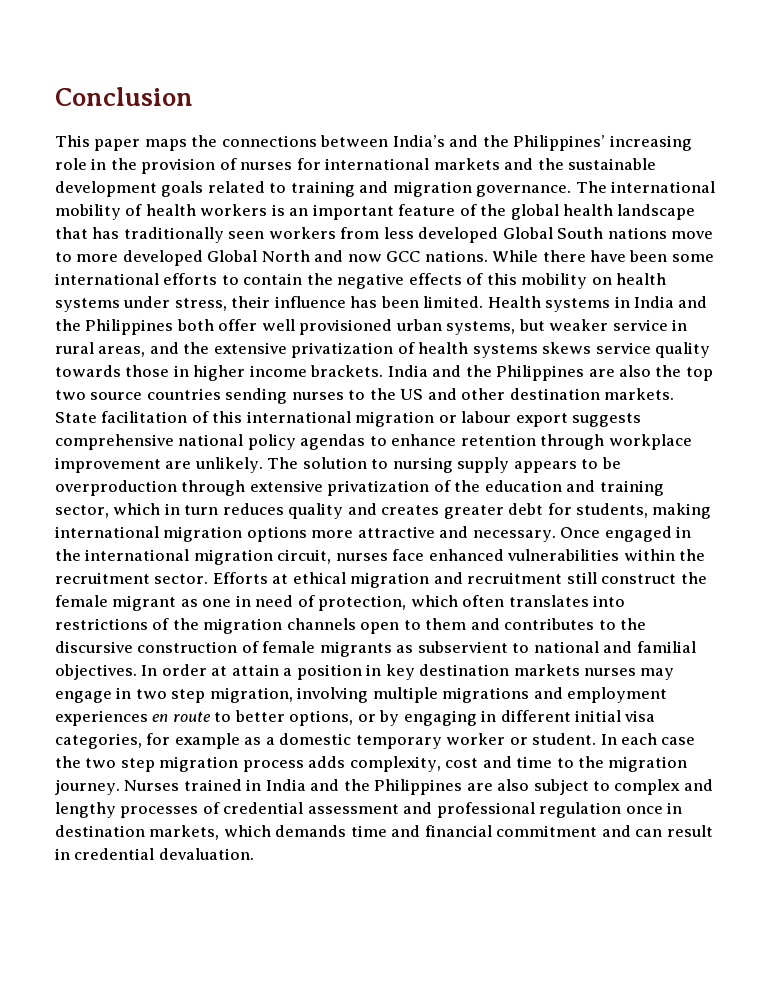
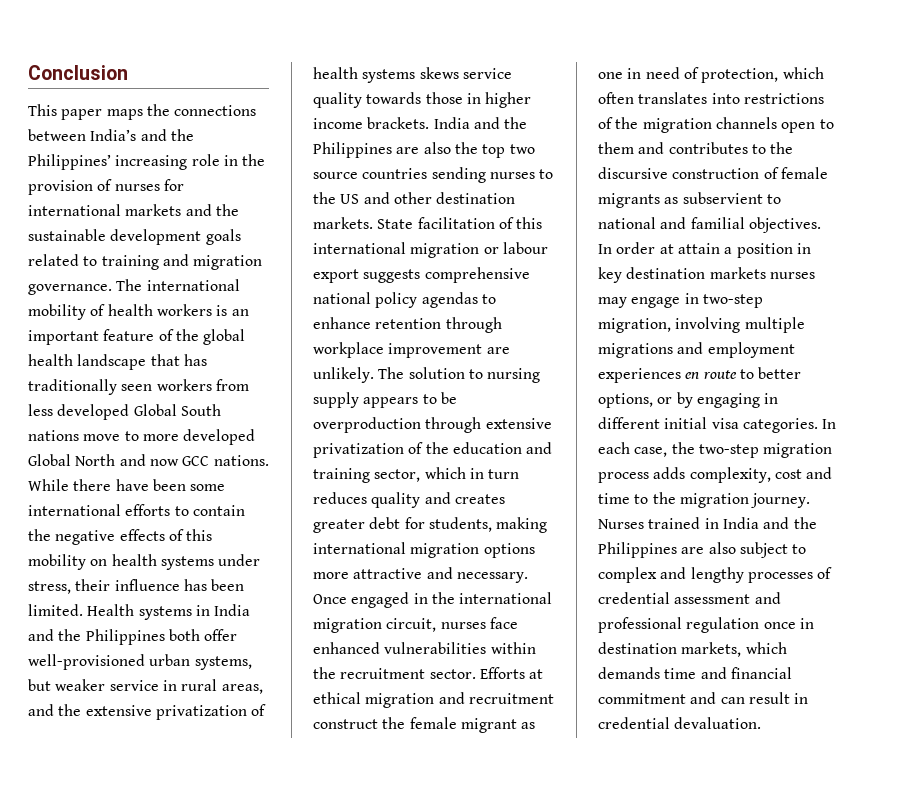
- Health systems in India and the Philippines both offer well provisioned urban systems, but weaker service in rural areas, and the extensive privatization of health systems skews service quality towards those in higher income brackets.
+ Health systems in India and the Philippines both offer well-provisioned urban systems, but weaker service in rural areas, and the extensive privatization of health systems skews service quality towards those in higher income brackets.
- Efforts at ethical migration and recruitment still construct the female migrant as one in need of protection, which often translates into restrictions of the migration channels open to them and contributes to the discursive construction of female migrants as subservient to national and familial objectives.
+ Efforts at ethical migration and recruitment construct the female migrant as one in need of protection, which often translates into restrictions of the migration channels open to them and contributes to the discursive construction of female migrants as subservient to national and familial objectives.
- In order at attain a position in key destination markets nurses may engage in two step migration, involving multiple migrations and employment experiences en route to better options, or by engaging in different initial visa categories, for example as a domestic temporary worker or student. In each case the two step migration process adds complexity, cost and time to the migration journey.
+ In order at attain a position in key destination markets nurses may engage in two-step migration, involving multiple migrations and employment experiences en route to better options, or by engaging in different initial visa categories. In each case, the two-step migration process adds complexity, cost and time to the migration journey.

